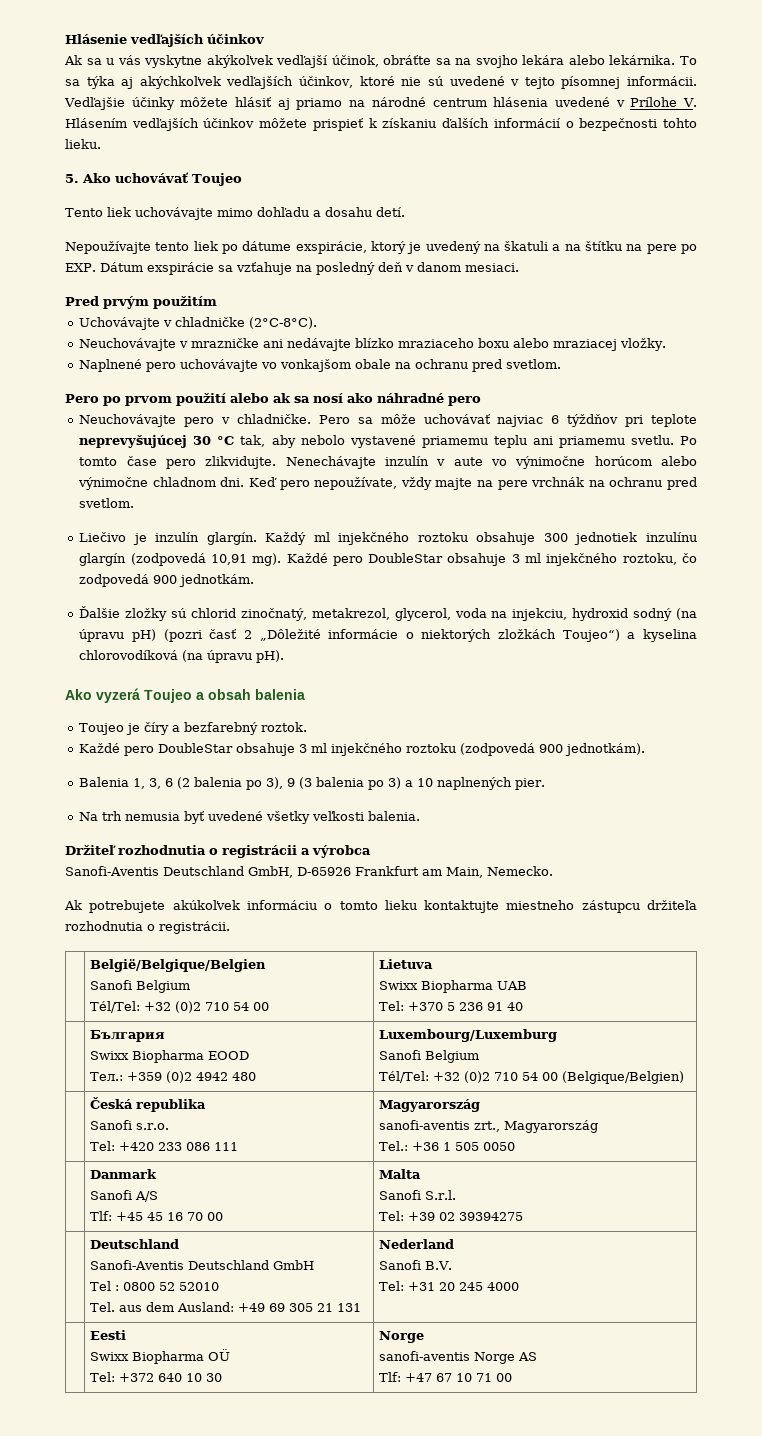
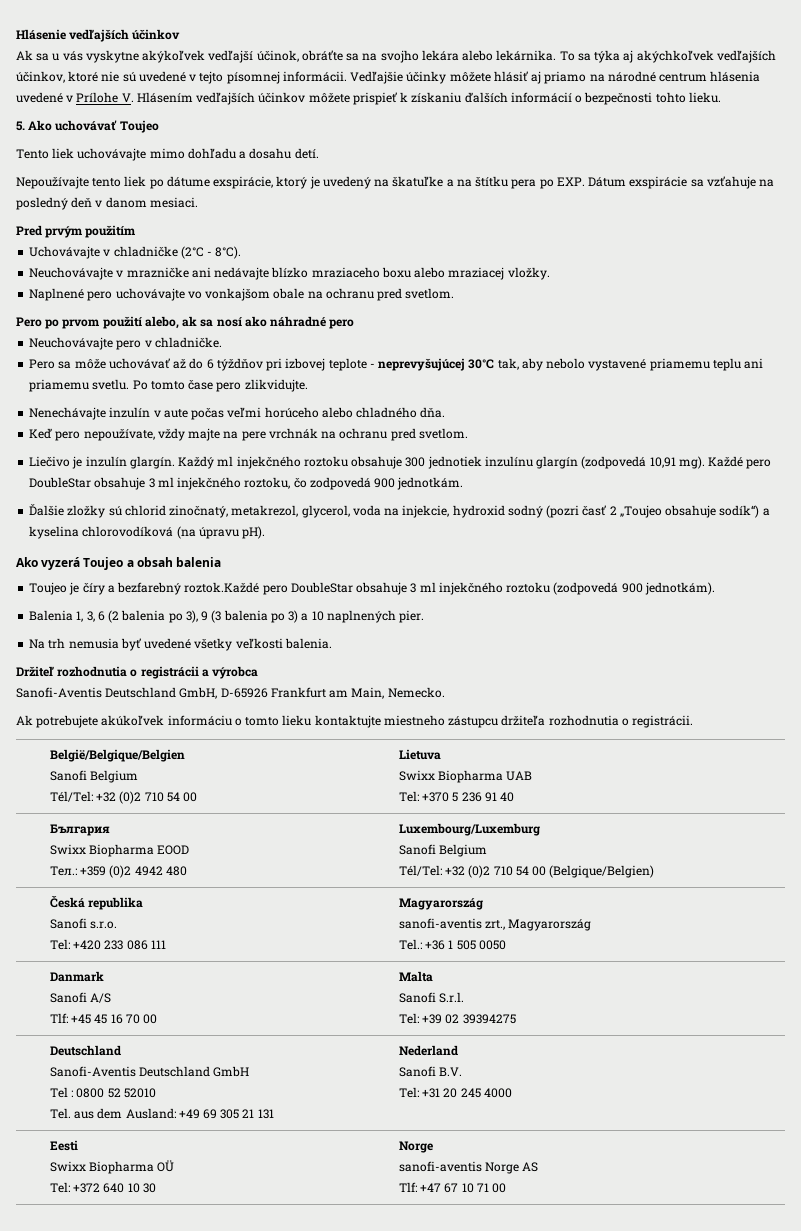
- Nepoužívajte tento liek po dátume exspirácie, ktorý je uvedený na škatuli a na štítku na pere po EXP. Dátum exspirácie sa vzťahuje na posledný deň v danom mesiaci.
+ Nepoužívajte tento liek po dátume exspirácie, ktorý je uvedený na škatuľke a na štítku pera po EXP. Dátum exspirácie sa vzťahuje na posledný deň v danom mesiaci.
- Uchovávajte v chladničke (2°C-8°C).
+ Uchovávajte v chladničke (2°C - 8°C).
- Pero po prvom použití alebo ak sa nosí ako náhradné pero
+ Pero po prvom použití alebo, ak sa nosí ako náhradné pero
- Neuchovávajte pero v chladničke. Pero sa môže uchovávať najviac 6 týždňov pri teplote neprevyšujúcej 30 °C tak, aby nebolo vystavené priamemu teplu ani priamemu svetlu.
+ Neuchovávajte pero v chladničke.
+ Pero sa môže uchovávať až do 6 týždňov pri izbovej teplote - neprevyšujúcej 30°C tak, aby nebolo vystavené priamemu teplu ani priamemu svetlu.
- Po tomto čase pero zlikvidujte. Nenechávajte inzulín v aute vo výnimočne horúcom alebo výnimočne chladnom dni. Keď pero nepoužívate, vždy majte na pere vrchnák na ochranu pred svetlom.
+ Po tomto čase pero zlikvidujte.
+ Nenechávajte inzulín v aute počas veľmi horúceho alebo chladného dňa.
+ Keď pero nepoužívate, vždy majte na pere vrchnák na ochranu pred svetlom.
- Ďalšie zložky sú chlorid zinočnatý, metakrezol, glycerol, voda na injekciu, hydroxid sodný (na úpravu pH) (pozri časť 2 „Dôležité informácie o niektorých zložkách Toujeo“) a kyselina chlorovodíková (na úpravu pH).
+ Ďalšie zložky sú chlorid zinočnatý, metakrezol, glycerol, voda na injekcie, hydroxid sodný (pozri časť 2 „Toujeo obsahuje sodík“) a kyselina chlorovodíková (na úpravu pH).
- Toujeo je číry a bezfarebný roztok.
- Každé pero DoubleStar obsahuje 3 ml injekčného roztoku (zodpovedá 900 jednotkám).
+ Toujeo je číry a bezfarebný roztok.Každé pero DoubleStar obsahuje 3 ml injekčného roztoku (zodpovedá 900 jednotkám).

